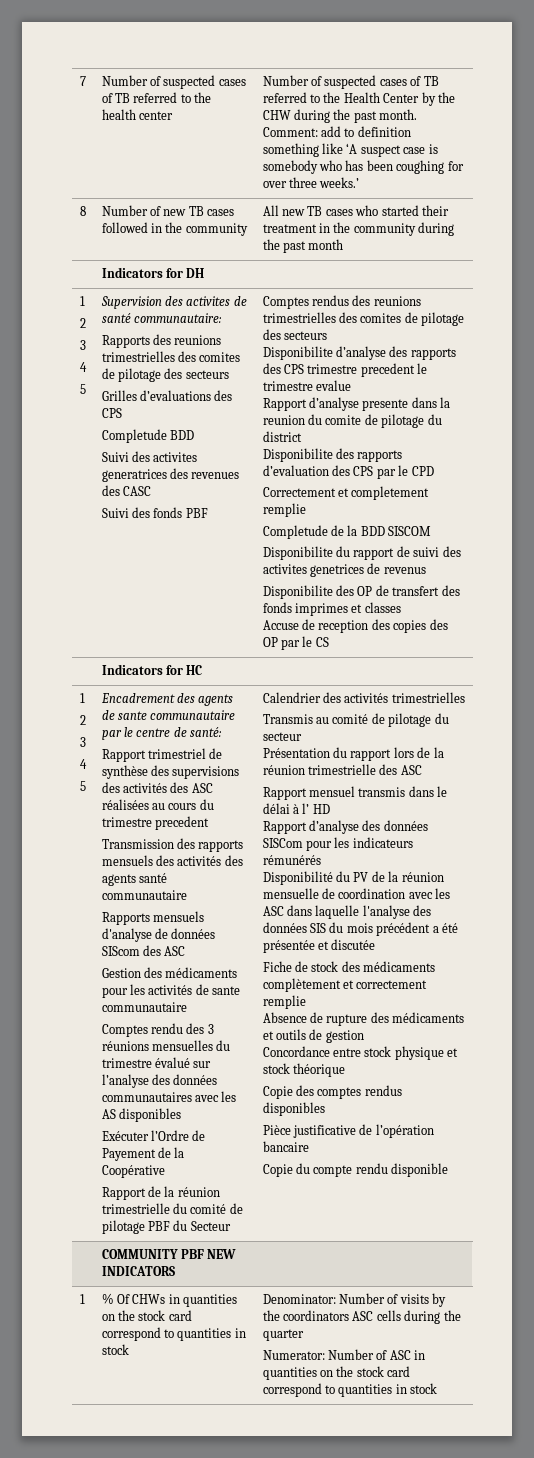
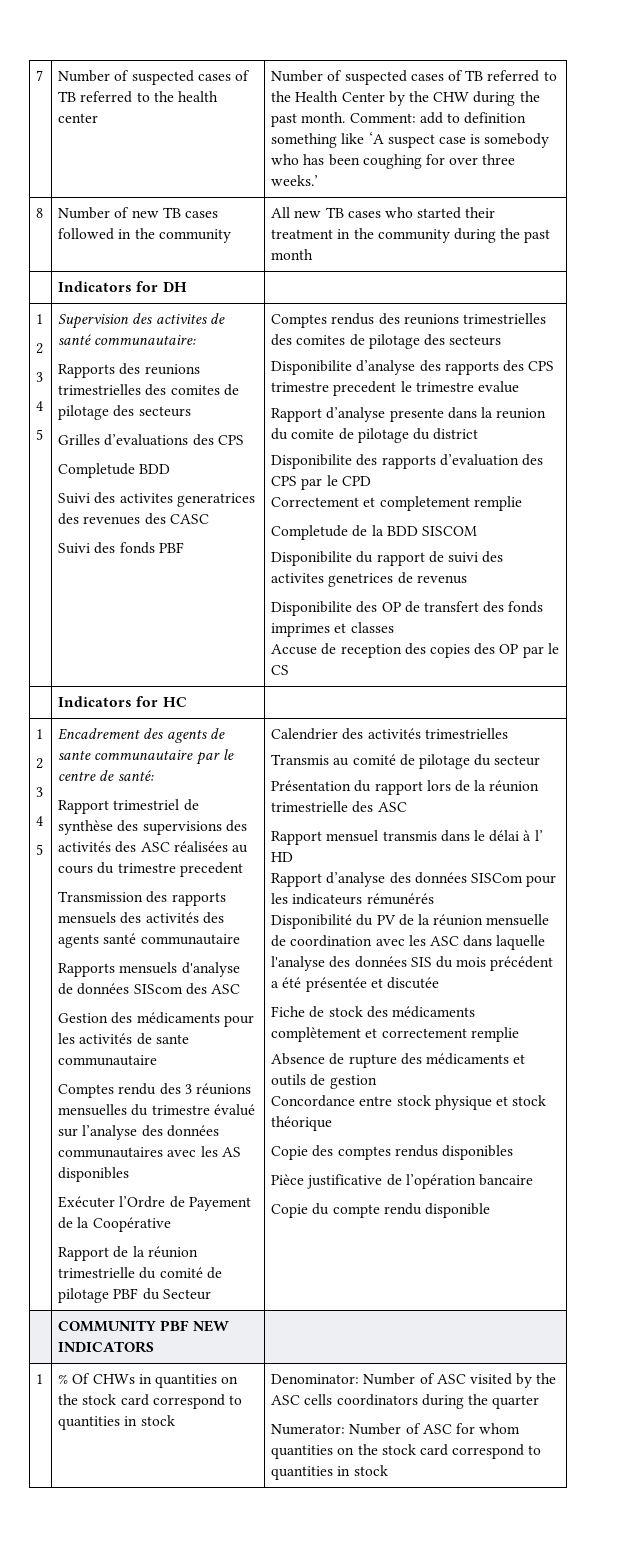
- Denominator: Number of visits by the coordinators ASC cells during the quarter
+ Denominator: Number of ASC visited by the ASC cells coordinators during the quarter
- Numerator: Number of ASC in quantities on the stock card correspond to quantities in stock
+ Numerator: Number of ASC for whom quantities on the stock card correspond to quantities in stock

